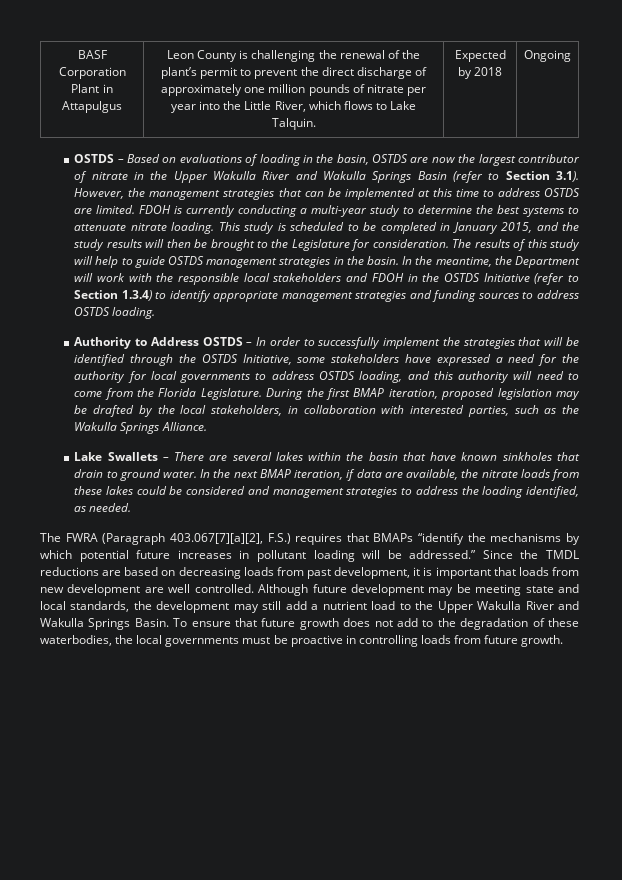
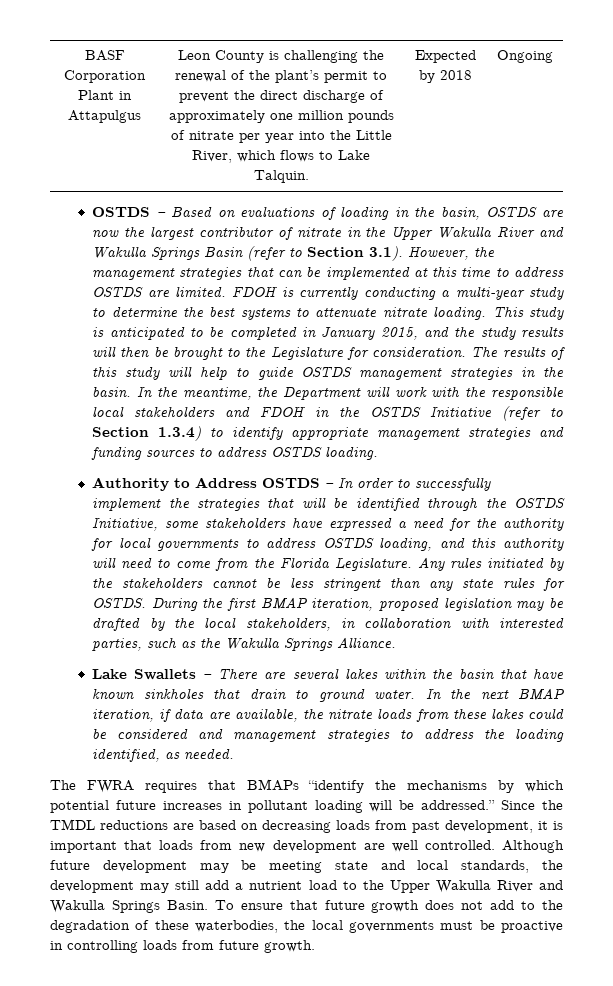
- This study is scheduled to be completed in January 2015, and the study results will then be brought to the Legislature for consideration.
+ This study is anticipated to be completed in January 2015, and the study results will then be brought to the Legislature for consideration.
+ Any rules initiated by the stakeholders cannot be less stringent than any state rules for OSTDS.
- The FWRA (Paragraph 403.067[7][a][2], F.S.) requires that BMAPs “identify the mechanisms by which potential future increases in pollutant loading will be addressed.”
+ The FWRA requires that BMAPs “identify the mechanisms by which potential future increases in pollutant loading will be addressed.”

